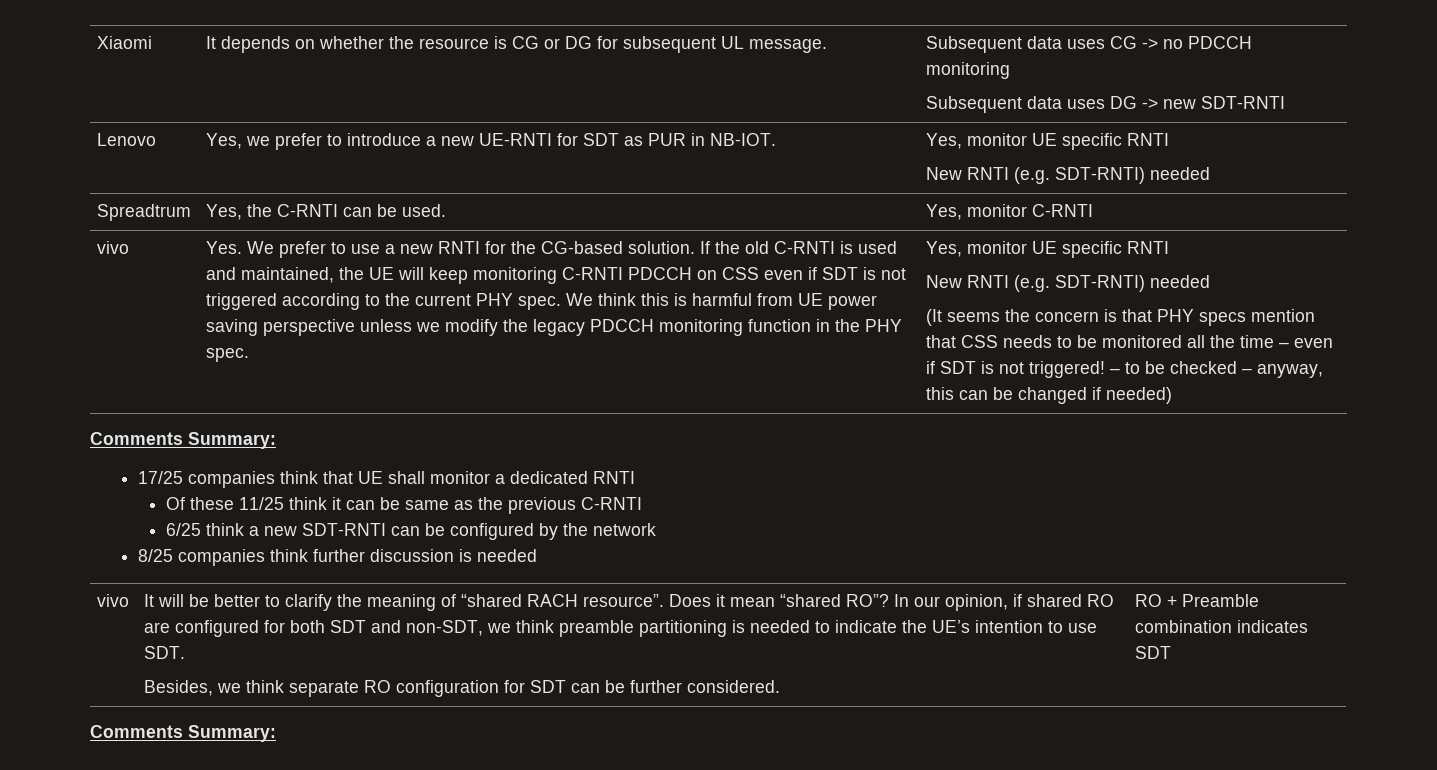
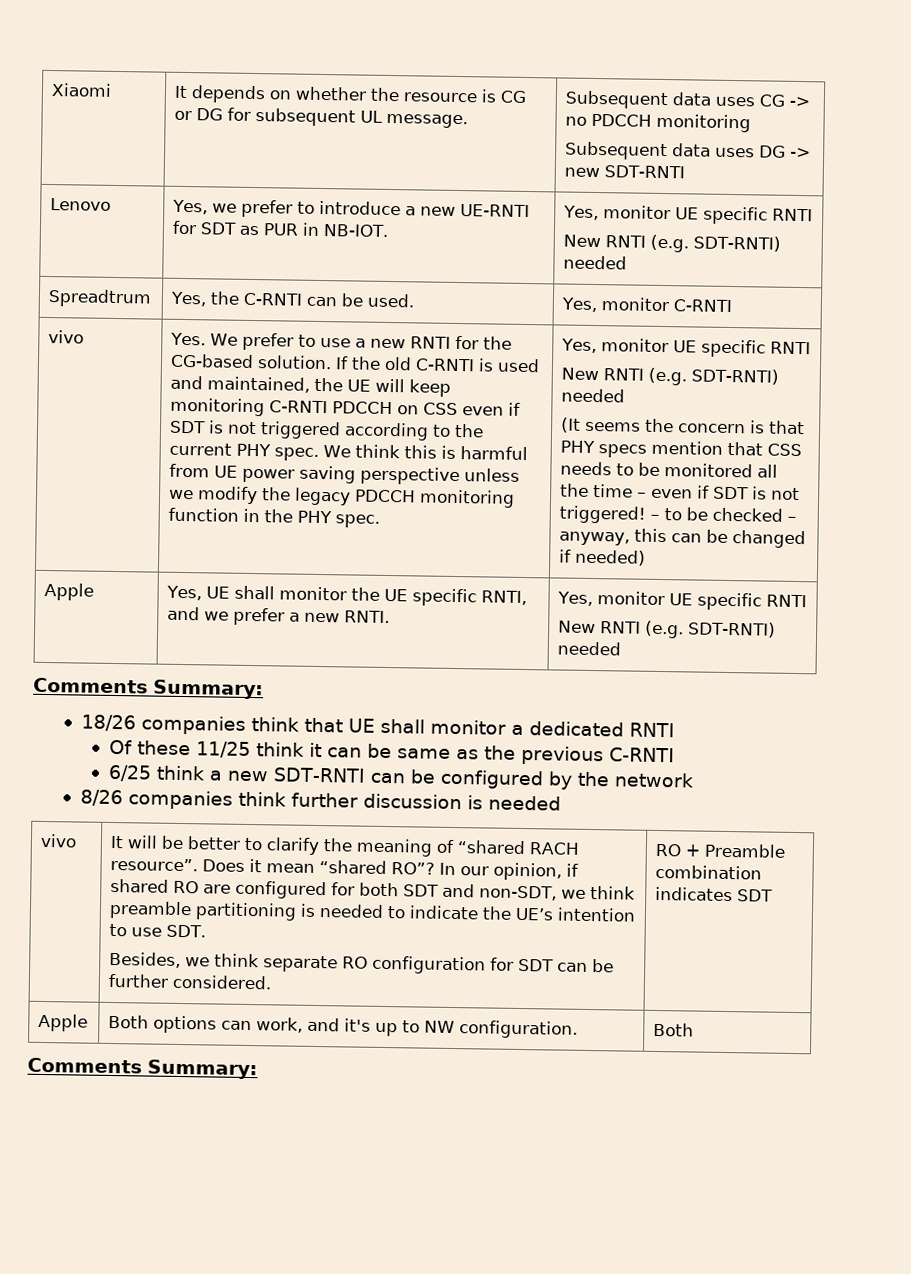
+ Apple | Yes, UE shall monitor the UE specific RNTI, and we prefer a new RNTI. | Yes, monitor UE specific RNTI
+ New RNTI (e.g. SDT-RNTI) needed
- 17/25 companies think that UE shall monitor a dedicated RNTI
+ 18/26 companies think that UE shall monitor a dedicated RNTI
- 8/25 companies think further discussion is needed
+ 8/26 companies think further discussion is needed
+ Apple | Both options can work, and it's up to NW configuration. | Both

